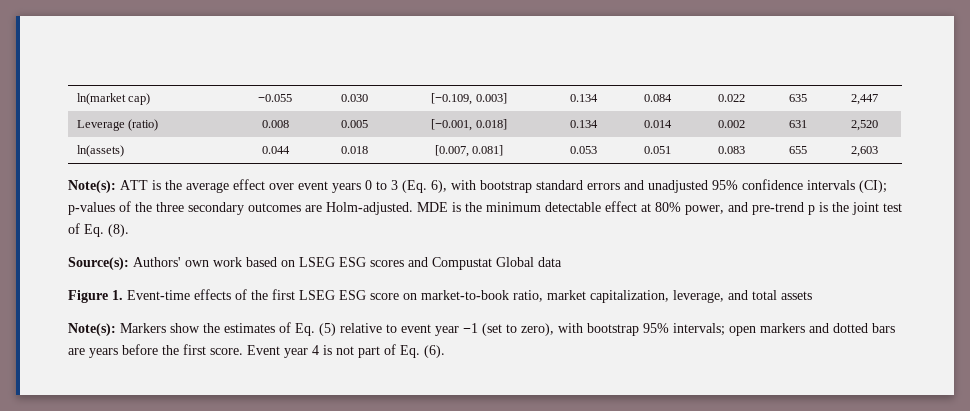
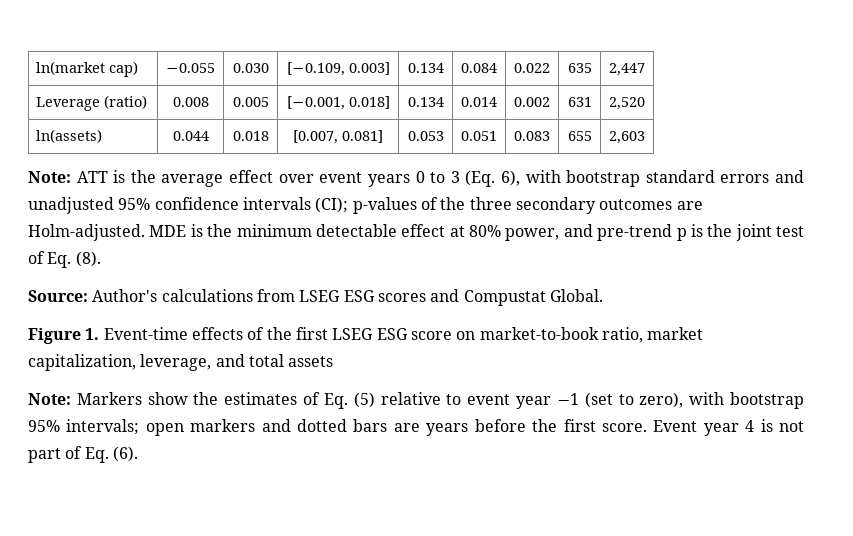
- Note(s): ATT is the average effect over event years 0 to 3 (Eq. 6), with bootstrap standard errors and unadjusted 95% confidence intervals (CI); p-values of the three secondary outcomes are Holm-adjusted.
+ Note: ATT is the average effect over event years 0 to 3 (Eq. 6), with bootstrap standard errors and unadjusted 95% confidence intervals (CI); p-values of the three secondary outcomes are Holm-adjusted.
- Source(s): Authors' own work based on LSEG ESG scores and Compustat Global data
+ Source: Author's calculations from LSEG ESG scores and Compustat Global.
- Note(s): Markers show the estimates of Eq. (5) relative to event year −1 (set to zero), with bootstrap 95% intervals; open markers and dotted bars are years before the first score.
+ Note: Markers show the estimates of Eq. (5) relative to event year −1 (set to zero), with bootstrap 95% intervals; open markers and dotted bars are years before the first score.

